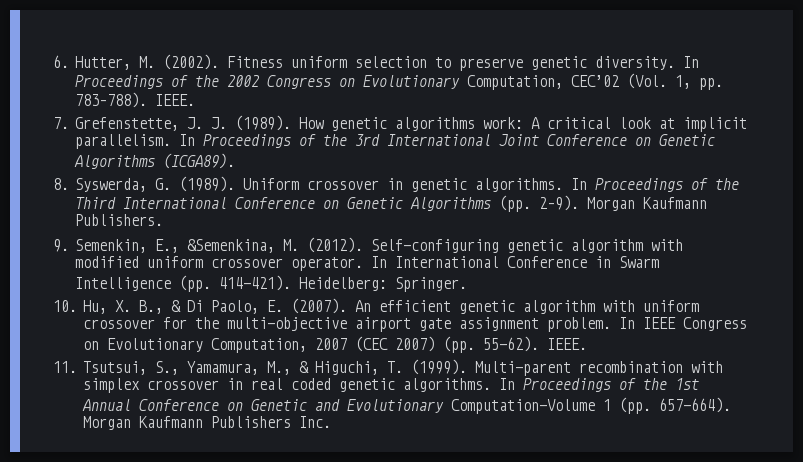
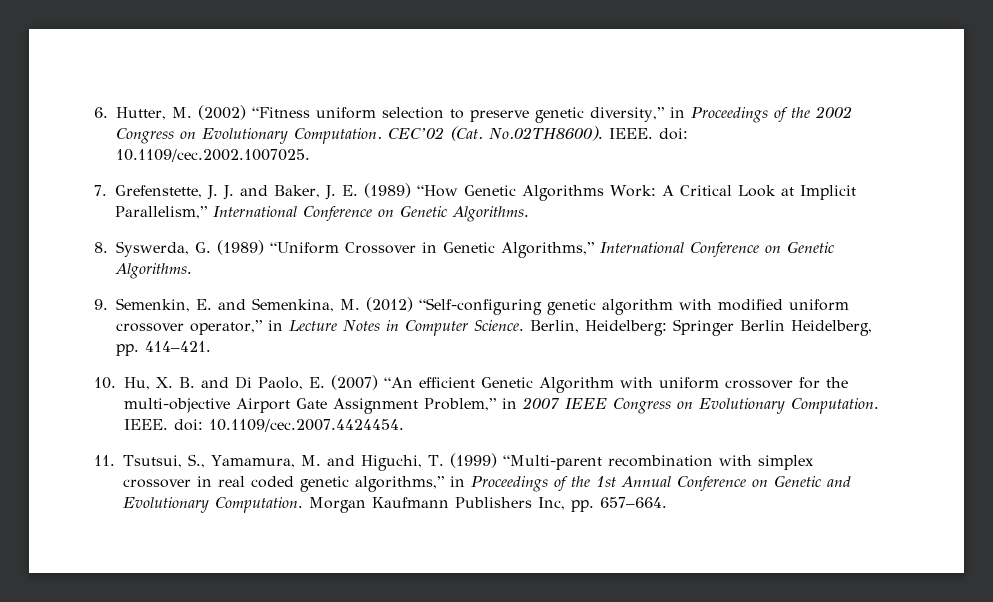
- 6. Hutter, M. (2002). Fitness uniform selection to preserve genetic diversity. In Proceedings of the 2002 Congress on Evolutionary Computation, CEC’02 (Vol. 1, pp. 783–788). IEEE.
+ 6. Hutter, M. (2002) “Fitness uniform selection to preserve genetic diversity,” in Proceedings of the 2002 Congress on Evolutionary Computation. CEC’02 (Cat. No.02TH8600). IEEE. doi: 10.1109/cec.2002.1007025.
- 7. Grefenstette, J. J. (1989). How genetic algorithms work: A critical look at implicit parallelism. In Proceedings of the 3rd International Joint Conference on Genetic Algorithms (ICGA89).
+ 7. Grefenstette, J. J. and Baker, J. E. (1989) “How Genetic Algorithms Work: A Critical Look at Implicit Parallelism,” International Conference on Genetic Algorithms.
- 8. Syswerda, G. (1989). Uniform crossover in genetic algorithms. In Proceedings of the Third International Conference on Genetic Algorithms (pp. 2–9). Morgan Kaufmann Publishers.
- 9. Semenkin, E., &Semenkina, M. (2012). Self-configuring genetic algorithm with modified uniform crossover operator. In International Conference in Swarm Intelligence (pp. 414-421). Heidelberg: Springer.
+ 8. Syswerda, G. (1989) “Uniform Crossover in Genetic Algorithms,” International Conference on Genetic Algorithms.
+ 9. Semenkin, E. and Semenkina, M. (2012) “Self-configuring genetic algorithm with modified uniform crossover operator,” in Lecture Notes in Computer Science. Berlin, Heidelberg: Springer Berlin Heidelberg, pp. 414–421.
- 10. Hu, X. B., & Di Paolo, E. (2007). An efficient genetic algorithm with uniform crossover for the multi-objective airport gate assignment problem. In IEEE Congress on Evolutionary Computation, 2007 (CEC 2007) (pp. 55-62). IEEE.
+ 10. Hu, X. B. and Di Paolo, E. (2007) “An efficient Genetic Algorithm with uniform crossover for the multi-objective Airport Gate Assignment Problem,” in 2007 IEEE Congress on Evolutionary Computation. IEEE. doi: 10.1109/cec.2007.4424454.
- 11. Tsutsui, S., Yamamura, M., & Higuchi, T. (1999). Multi-parent recombination with simplex crossover in real coded genetic algorithms. In Proceedings of the 1st Annual Conference on Genetic and Evolutionary Computation-Volume 1 (pp. 657-664). Morgan Kaufmann Publishers Inc.
+ 11. Tsutsui, S., Yamamura, M. and Higuchi, T. (1999) “Multi-parent recombination with simplex crossover in real coded genetic algorithms,” in Proceedings of the 1st Annual Conference on Genetic and Evolutionary Computation. Morgan Kaufmann Publishers Inc, pp. 657–664.

